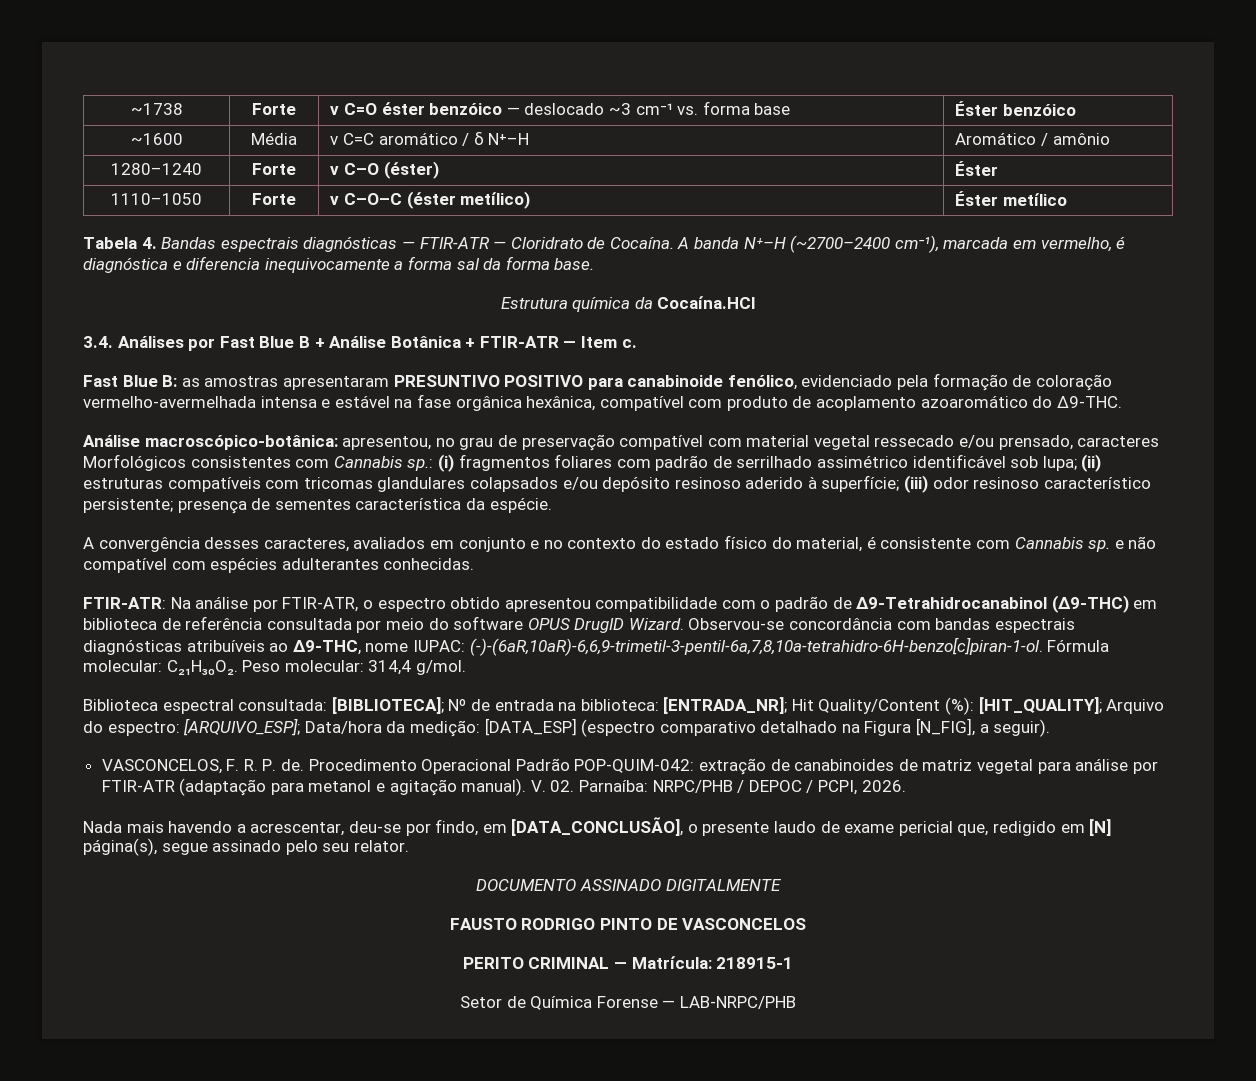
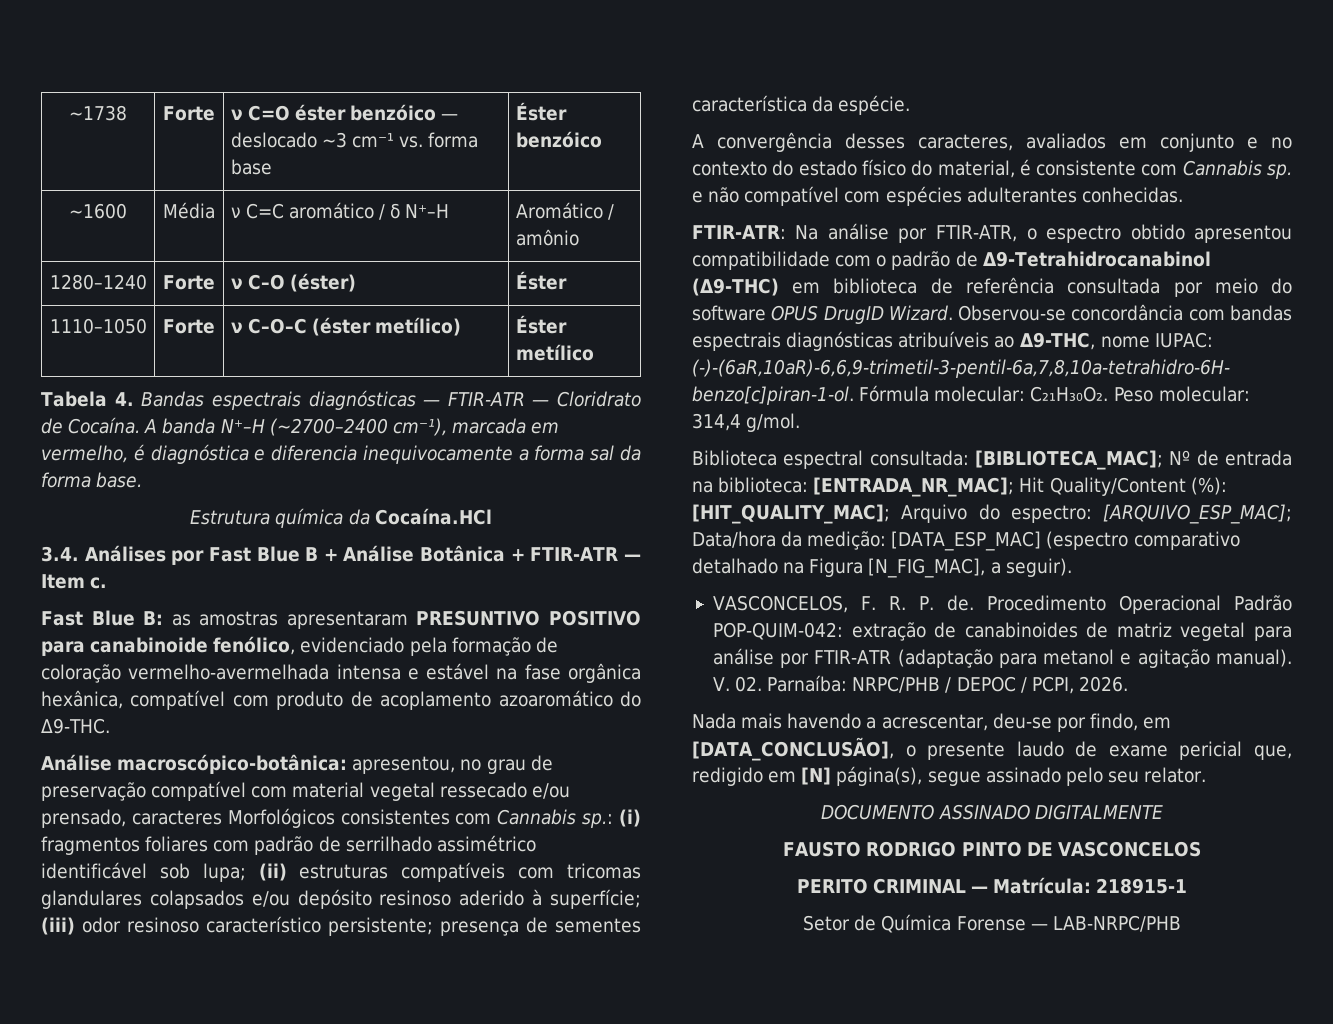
- Biblioteca espectral consultada: [BIBLIOTECA]; Nº de entrada na biblioteca: [ENTRADA_NR]; Hit Quality/Content (%): [HIT_QUALITY]; Arquivo do espectro: [ARQUIVO_ESP]; Data/hora da medição: [DATA_ESP] (espectro comparativo detalhado na Figura [N_FIG], a seguir).
+ Biblioteca espectral consultada: [BIBLIOTECA_MAC]; Nº de entrada na biblioteca: [ENTRADA_NR_MAC]; Hit Quality/Content (%): [HIT_QUALITY_MAC]; Arquivo do espectro: [ARQUIVO_ESP_MAC]; Data/hora da medição: [DATA_ESP_MAC] (espectro comparativo detalhado na Figura [N_FIG_MAC], a seguir).

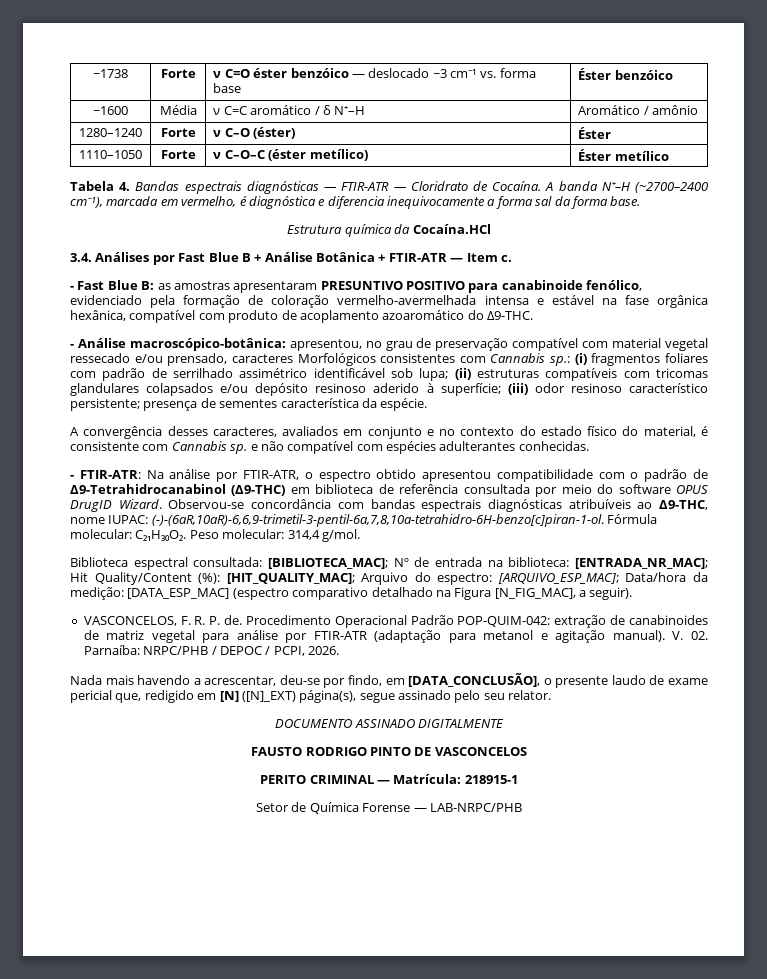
- Fast Blue B: as amostras apresentaram PRESUNTIVO POSITIVO para canabinoide fenólico, evidenciado pela formação de coloração vermelho-avermelhada intensa e estável na fase orgânica hexânica, compatível com produto de acoplamento azoaromático do Δ9-THC.
+ - Fast Blue B: as amostras apresentaram PRESUNTIVO POSITIVO para canabinoide fenólico, evidenciado pela formação de coloração vermelho-avermelhada intensa e estável na fase orgânica hexânica, compatível com produto de acoplamento azoaromático do Δ9-THC.
- Análise macroscópico-botânica: apresentou, no grau de preservação compatível com material vegetal ressecado e/ou prensado, caracteres Morfológicos consistentes com Cannabis sp.: (i) fragmentos foliares com padrão de serrilhado assimétrico identificável sob lupa; (ii) estruturas compatíveis com tricomas glandulares colapsados e/ou depósito resinoso aderido à superfície; (iii) odor resinoso característico persistente; presença de sementes característica da espécie.
+ - Análise macroscópico-botânica: apresentou, no grau de preservação compatível com material vegetal ressecado e/ou prensado, caracteres Morfológicos consistentes com Cannabis sp.: (i) fragmentos foliares com padrão de serrilhado assimétrico identificável sob lupa; (ii) estruturas compatíveis com tricomas glandulares colapsados e/ou depósito resinoso aderido à superfície; (iii) odor resinoso característico persistente; presença de sementes característica da espécie.
- FTIR-ATR: Na análise por FTIR-ATR, o espectro obtido apresentou compatibilidade com o padrão de Δ9-Tetrahidrocanabinol (Δ9-THC) em biblioteca de referência consultada por meio do software OPUS DrugID Wizard.
+ - FTIR-ATR: Na análise por FTIR-ATR, o espectro obtido apresentou compatibilidade com o padrão de Δ9-Tetrahidrocanabinol (Δ9-THC) em biblioteca de referência consultada por meio do software OPUS DrugID Wizard.
- Nada mais havendo a acrescentar, deu-se por findo, em [DATA_CONCLUSÃO], o presente laudo de exame pericial que, redigido em [N] página(s), segue assinado pelo seu relator.
+ Nada mais havendo a acrescentar, deu-se por findo, em [DATA_CONCLUSÃO], o presente laudo de exame pericial que, redigido em [N] ([N]_EXT) página(s), segue assinado pelo seu relator.

